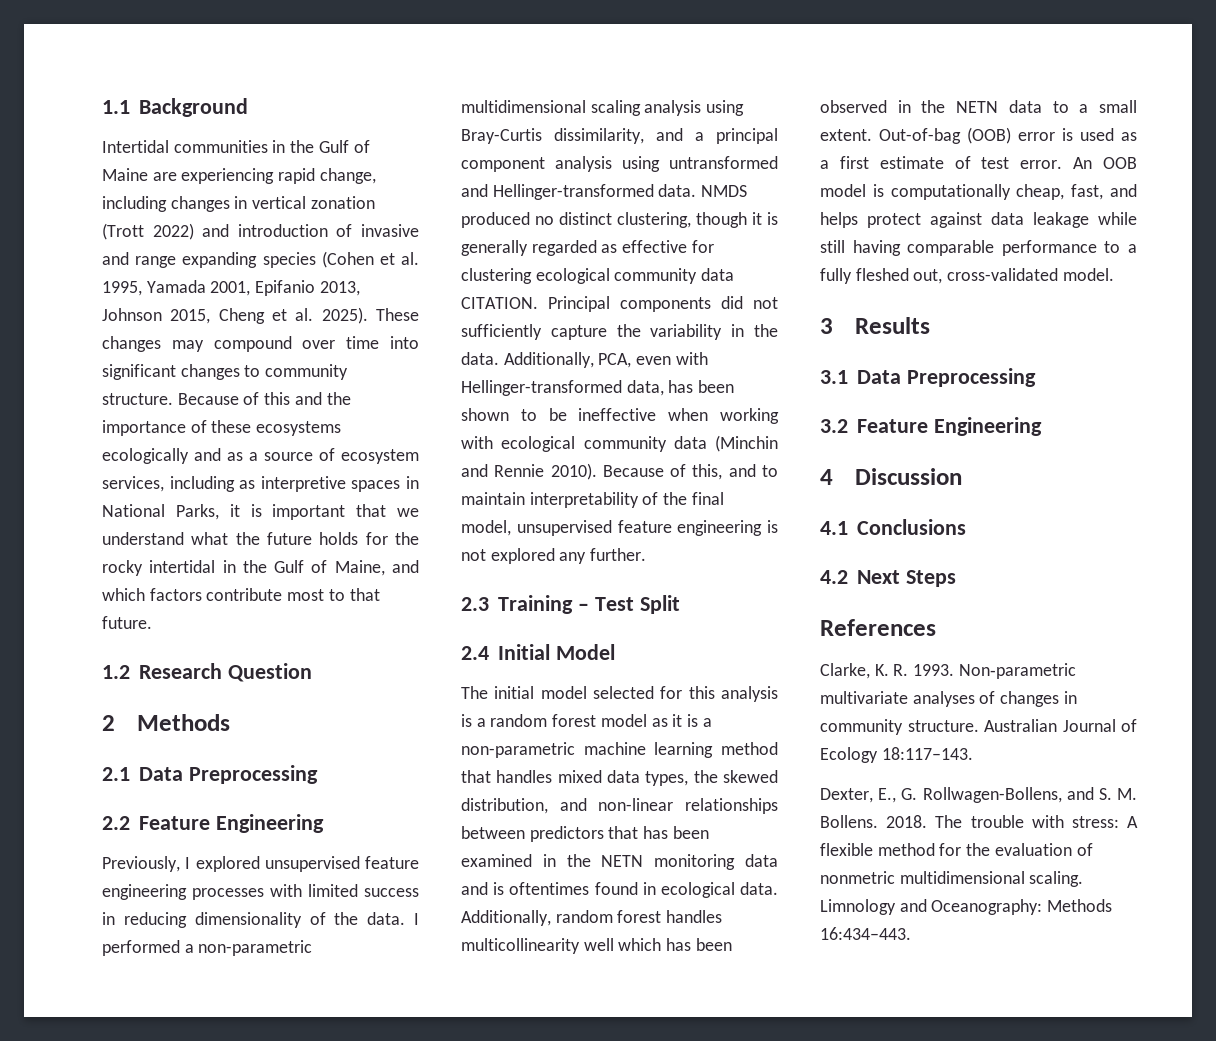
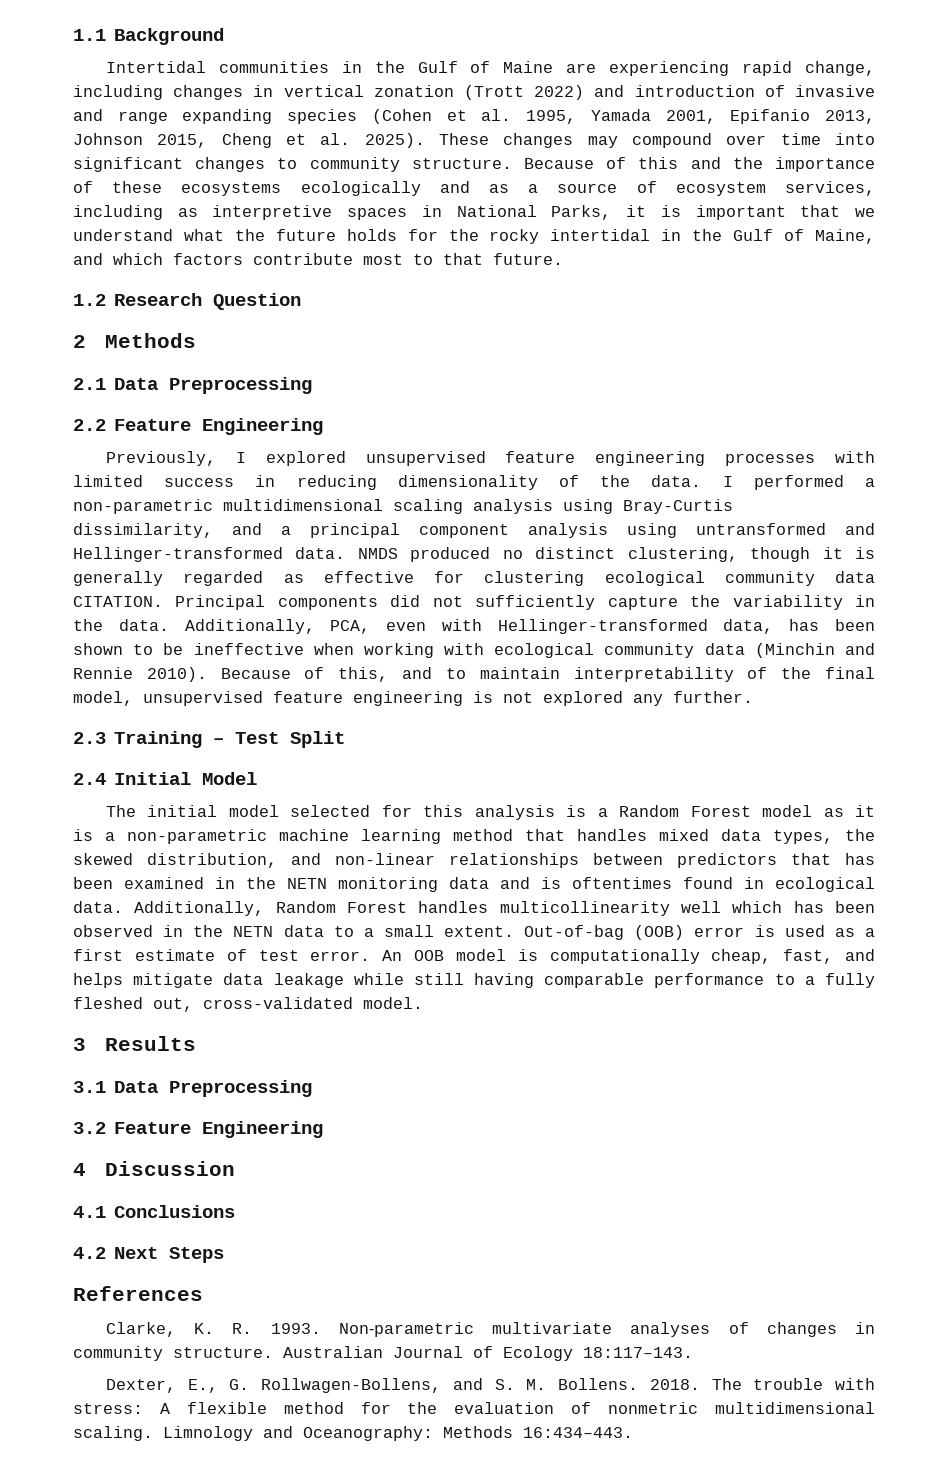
- The initial model selected for this analysis is a random forest model as it is a non-parametric machine learning method that handles mixed data types, the skewed distribution, and non-linear relationships between predictors that has been examined in the NETN monitoring data and is oftentimes found in ecological data.
+ The initial model selected for this analysis is a Random Forest model as it is a non-parametric machine learning method that handles mixed data types, the skewed distribution, and non-linear relationships between predictors that has been examined in the NETN monitoring data and is oftentimes found in ecological data.
- Additionally, random forest handles multicollinearity well which has been observed in the NETN data to a small extent.
+ Additionally, Random Forest handles multicollinearity well which has been observed in the NETN data to a small extent.
- An OOB model is computationally cheap, fast, and helps protect against data leakage while still having comparable performance to a fully fleshed out, cross-validated model.
+ An OOB model is computationally cheap, fast, and helps mitigate data leakage while still having comparable performance to a fully fleshed out, cross-validated model.

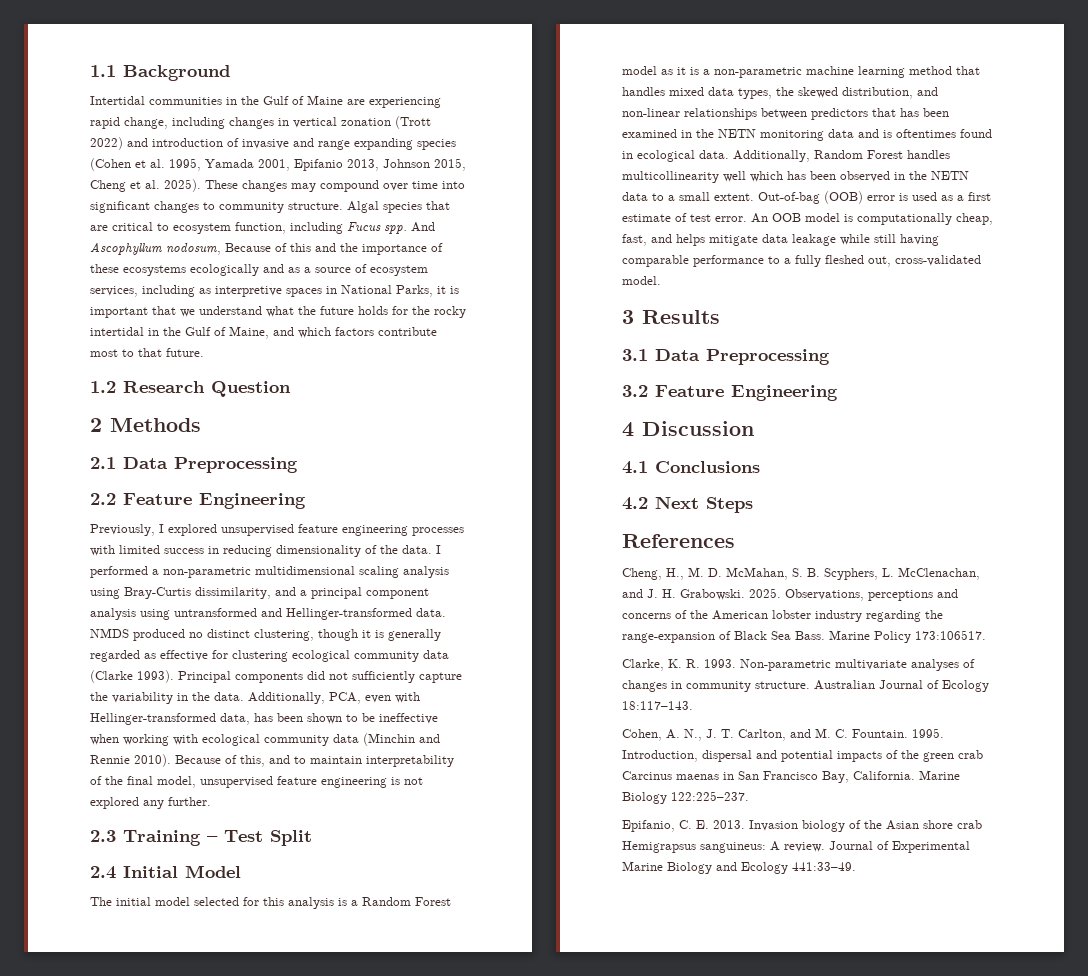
- Because of this and the importance of these ecosystems ecologically and as a source of ecosystem services, including as interpretive spaces in National Parks, it is important that we understand what the future holds for the rocky intertidal in the Gulf of Maine, and which factors contribute most to that future.
+ Algal species that are critical to ecosystem function, including Fucus spp. And Ascophyllum nodosum, Because of this and the importance of these ecosystems ecologically and as a source of ecosystem services, including as interpretive spaces in National Parks, it is important that we understand what the future holds for the rocky intertidal in the Gulf of Maine, and which factors contribute most to that future.
- NMDS produced no distinct clustering, though it is generally regarded as effective for clustering ecological community data CITATION.
+ NMDS produced no distinct clustering, though it is generally regarded as effective for clustering ecological community data (Clarke 1993).
+ Cheng, H., M. D. McMahan, S. B. Scyphers, L. McClenachan, and J. H. Grabowski. 2025. Observations, perceptions and concerns of the American lobster industry regarding the range-expansion of Black Sea Bass. Marine Policy 173:106517.
- Dexter, E., G. Rollwagen-Bollens, and S. M. Bollens. 2018. The trouble with stress: A flexible method for the evaluation of nonmetric multidimensional scaling. Limnology and Oceanography: Methods 16:434–443.
+ Cohen, A. N., J. T. Carlton, and M. C. Fountain. 1995. Introduction, dispersal and potential impacts of the green crab Carcinus maenas in San Francisco Bay, California. Marine Biology 122:225–237.
+ Epifanio, C. E. 2013. Invasion biology of the Asian shore crab Hemigrapsus sanguineus: A review. Journal of Experimental Marine Biology and Ecology 441:33–49.

